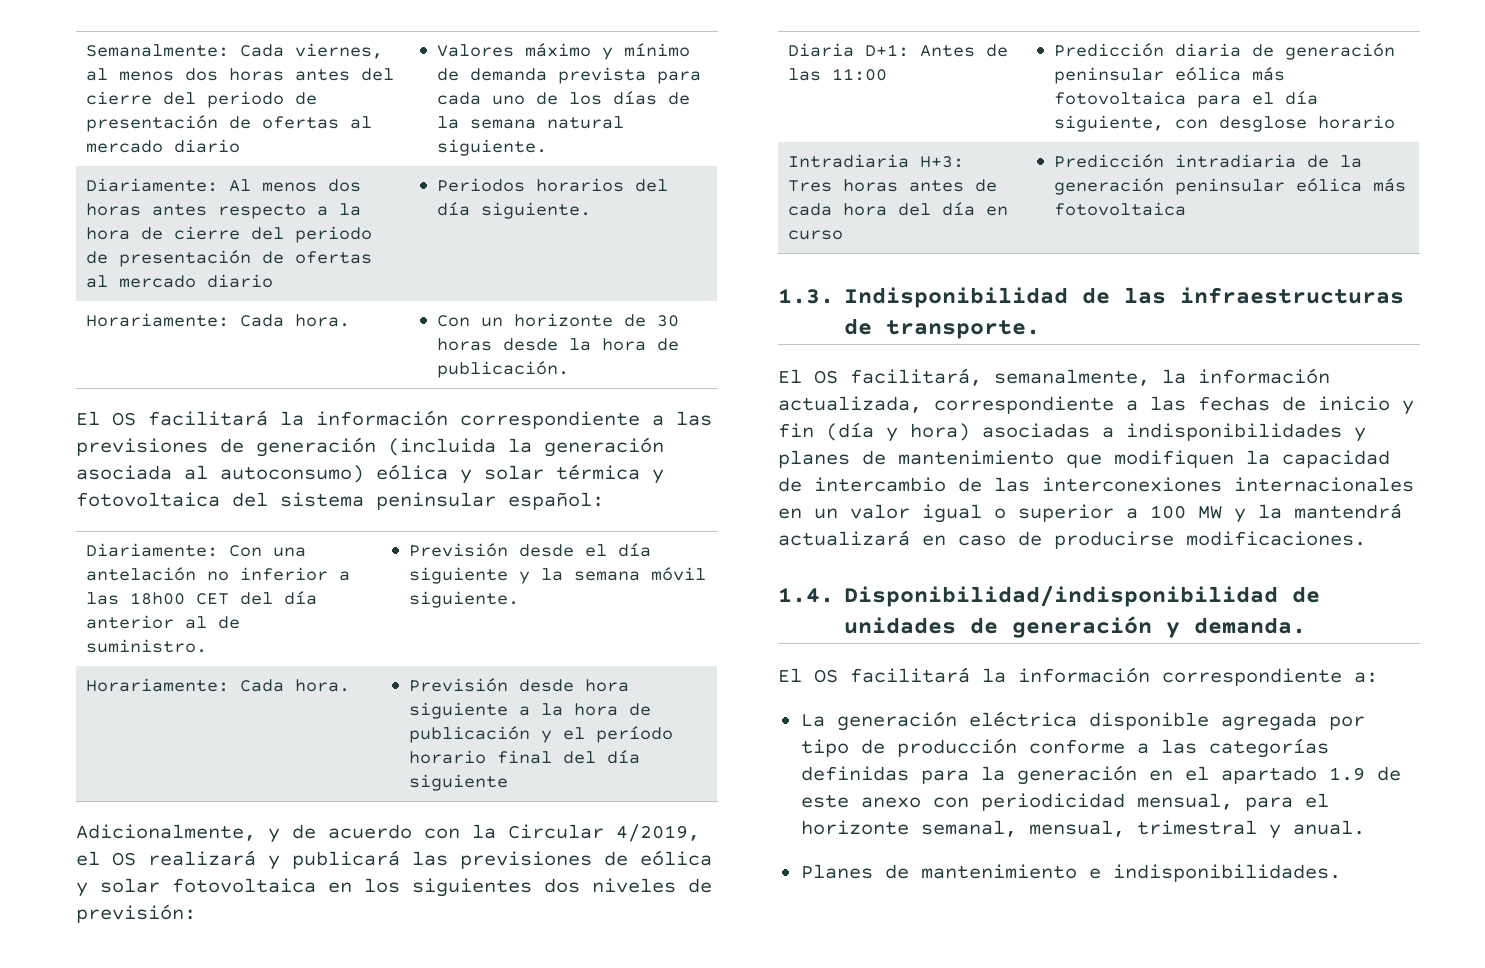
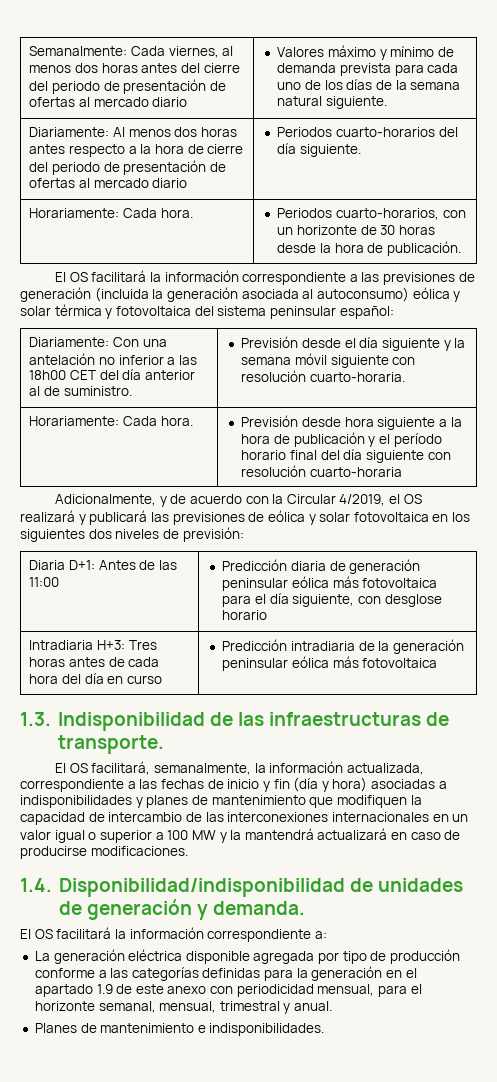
- Diariamente: Al menos dos horas antes respecto a la hora de cierre del periodo de presentación de ofertas al mercado diario | Periodos horarios del día siguiente.
+ Diariamente: Al menos dos horas antes respecto a la hora de cierre del periodo de presentación de ofertas al mercado diario | Periodos cuarto-horarios del día siguiente.
- Horariamente: Cada hora. | Con un horizonte de 30 horas desde la hora de publicación.
+ Horariamente: Cada hora. | Periodos cuarto-horarios, con un horizonte de 30 horas desde la hora de publicación.
- Diariamente: Con una antelación no inferior a las 18h00 CET del día anterior al de suministro. | Previsión desde el día siguiente y la semana móvil siguiente.
+ Diariamente: Con una antelación no inferior a las 18h00 CET del día anterior al de suministro. | Previsión desde el día siguiente y la semana móvil siguiente con resolución cuarto-horaria.
- Horariamente: Cada hora. | Previsión desde hora siguiente a la hora de publicación y el período horario final del día siguiente
+ Horariamente: Cada hora. | Previsión desde hora siguiente a la hora de publicación y el período horario final del día siguiente con resolución cuarto-horaria

